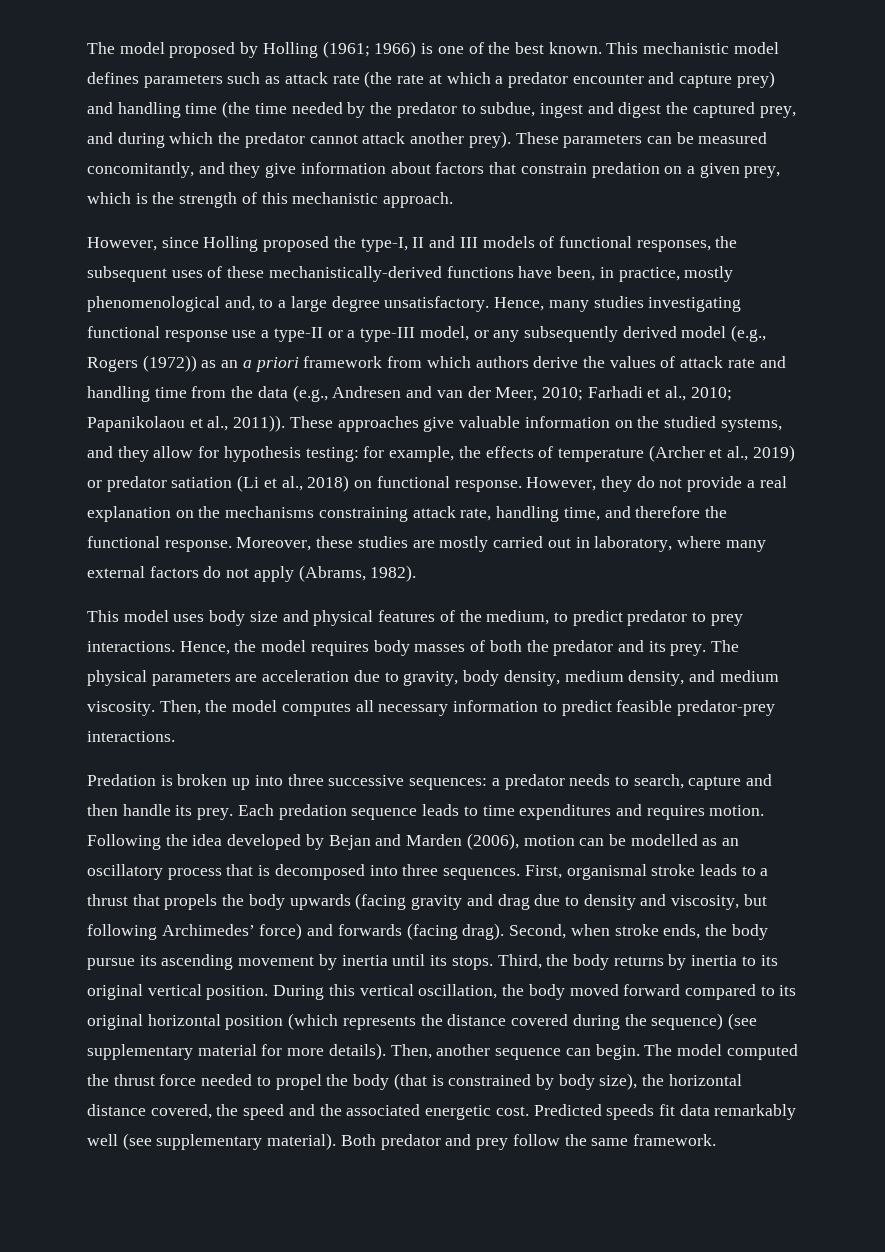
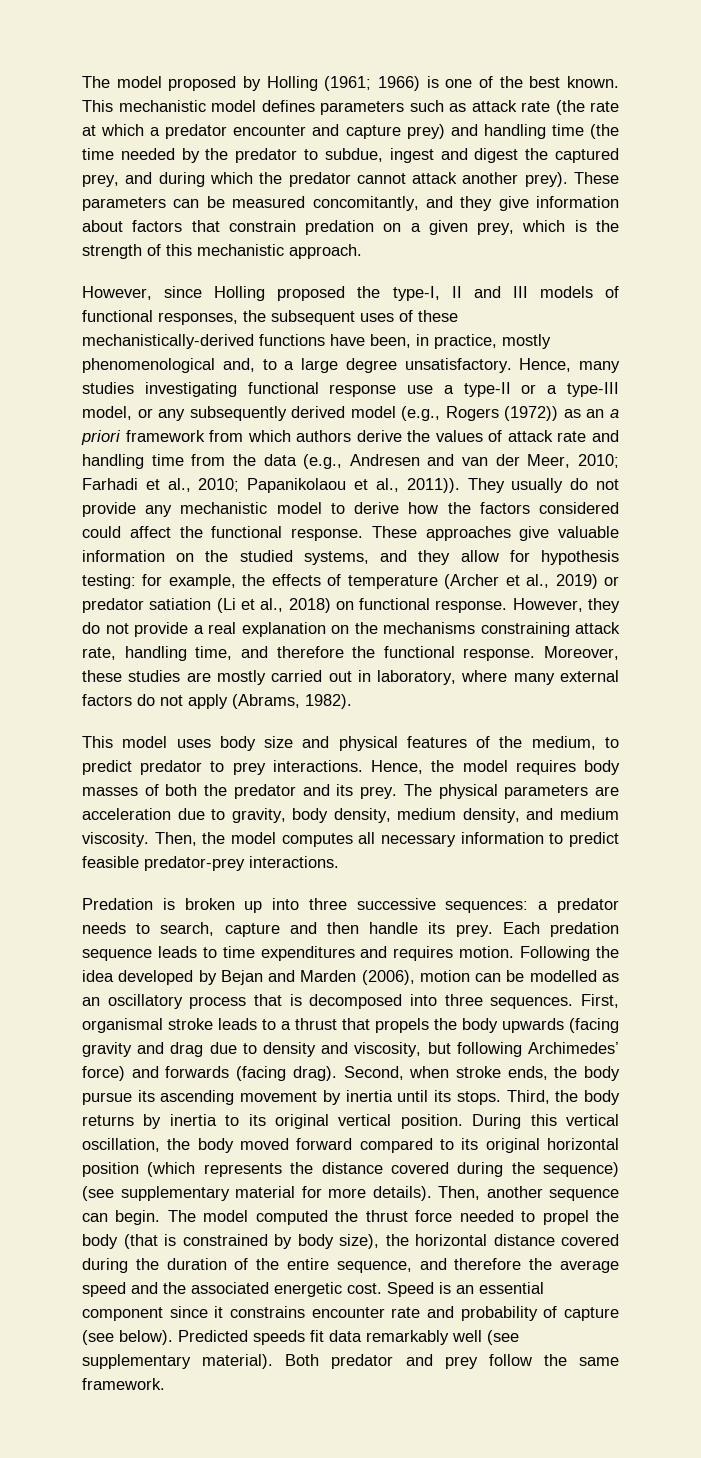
+ They usually do not provide any mechanistic model to derive how the factors considered could affect the functional response.
- The model computed the thrust force needed to propel the body (that is constrained by body size), the horizontal distance covered, the speed and the associated energetic cost.
+ The model computed the thrust force needed to propel the body (that is constrained by body size), the horizontal distance covered during the duration of the entire sequence, and therefore the average speed and the associated energetic cost.
+ Speed is an essential component since it constrains encounter rate and probability of capture (see below).

